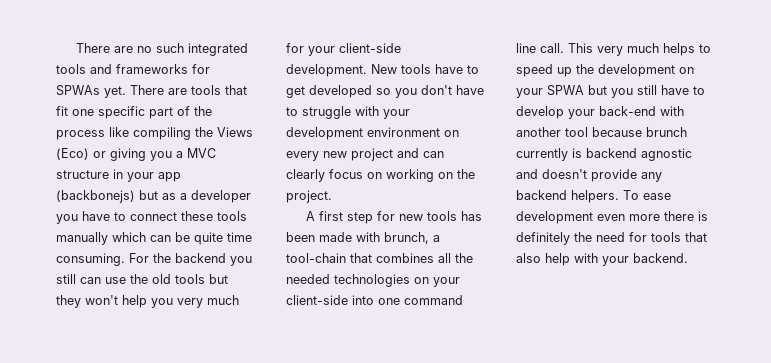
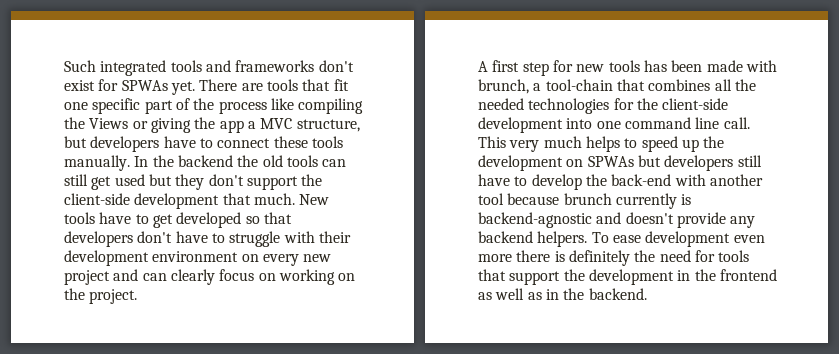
- There are no such integrated tools and frameworks for SPWAs yet.
+ Such integrated tools and frameworks don't exist for SPWAs yet.
- There are tools that fit one specific part of the process like compiling the Views (Eco) or giving you a MVC structure in your app (backbonejs) but as a developer you have to connect these tools manually which can be quite time consuming. For the backend you still can use the old tools but they won't help you very much for your client-side development.
+ There are tools that fit one specific part of the process like compiling the Views or giving the app a MVC structure, but developers have to connect these tools manually. In the backend the old tools can still get used but they don't support the client-side development that much.
- New tools have to get developed so you don't have to struggle with your development environment on every new project and can clearly focus on working on the project.
+ New tools have to get developed so that developers don't have to struggle with their development environment on every new project and can clearly focus on working on the project.
- A first step for new tools has been made with brunch, a tool-chain that combines all the needed technologies on your client-side into one command line call.
+ A first step for new tools has been made with brunch, a tool-chain that combines all the needed technologies for the client-side development into one command line call.
- This very much helps to speed up the development on your SPWA but you still have to develop your back-end with another tool because brunch currently is backend agnostic and doesn't provide any backend helpers.
+ This very much helps to speed up the development on SPWAs but developers still have to develop the back-end with another tool because brunch currently is backend-agnostic and doesn't provide any backend helpers.
- To ease development even more there is definitely the need for tools that also help with your backend.
+ To ease development even more there is definitely the need for tools that support the development in the frontend as well as in the backend.

